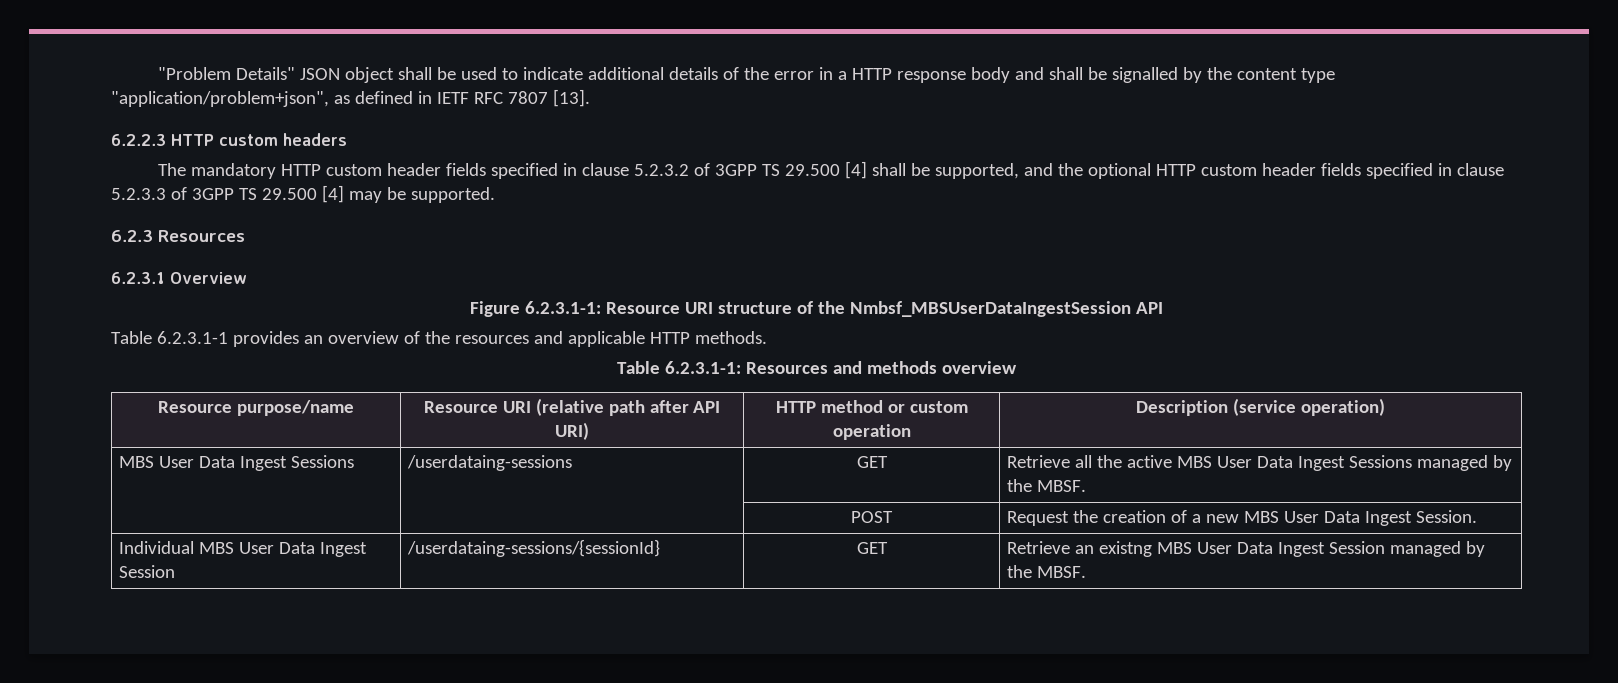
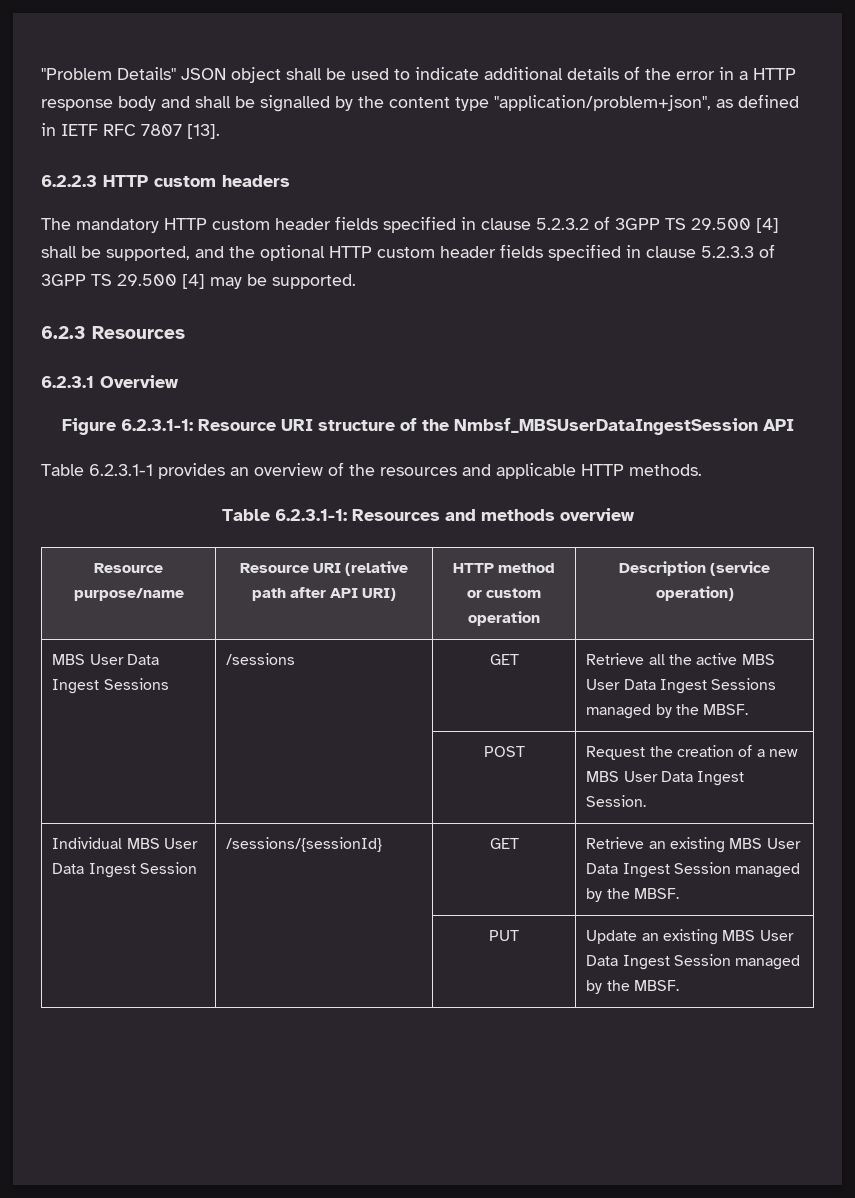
- MBS User Data Ingest Sessions | /userdataing-sessions | GET | Retrieve all the active MBS User Data Ingest Sessions managed by the MBSF.
+ MBS User Data Ingest Sessions | /sessions | GET | Retrieve all the active MBS User Data Ingest Sessions managed by the MBSF.
- Individual MBS User Data Ingest Session | /userdataing-sessions/{sessionId} | GET | Retrieve an existng MBS User Data Ingest Session managed by the MBSF.
+ Individual MBS User Data Ingest Session | /sessions/{sessionId} | GET | Retrieve an existing MBS User Data Ingest Session managed by the MBSF.
+ | | PUT | Update an existing MBS User Data Ingest Session managed by the MBSF.

